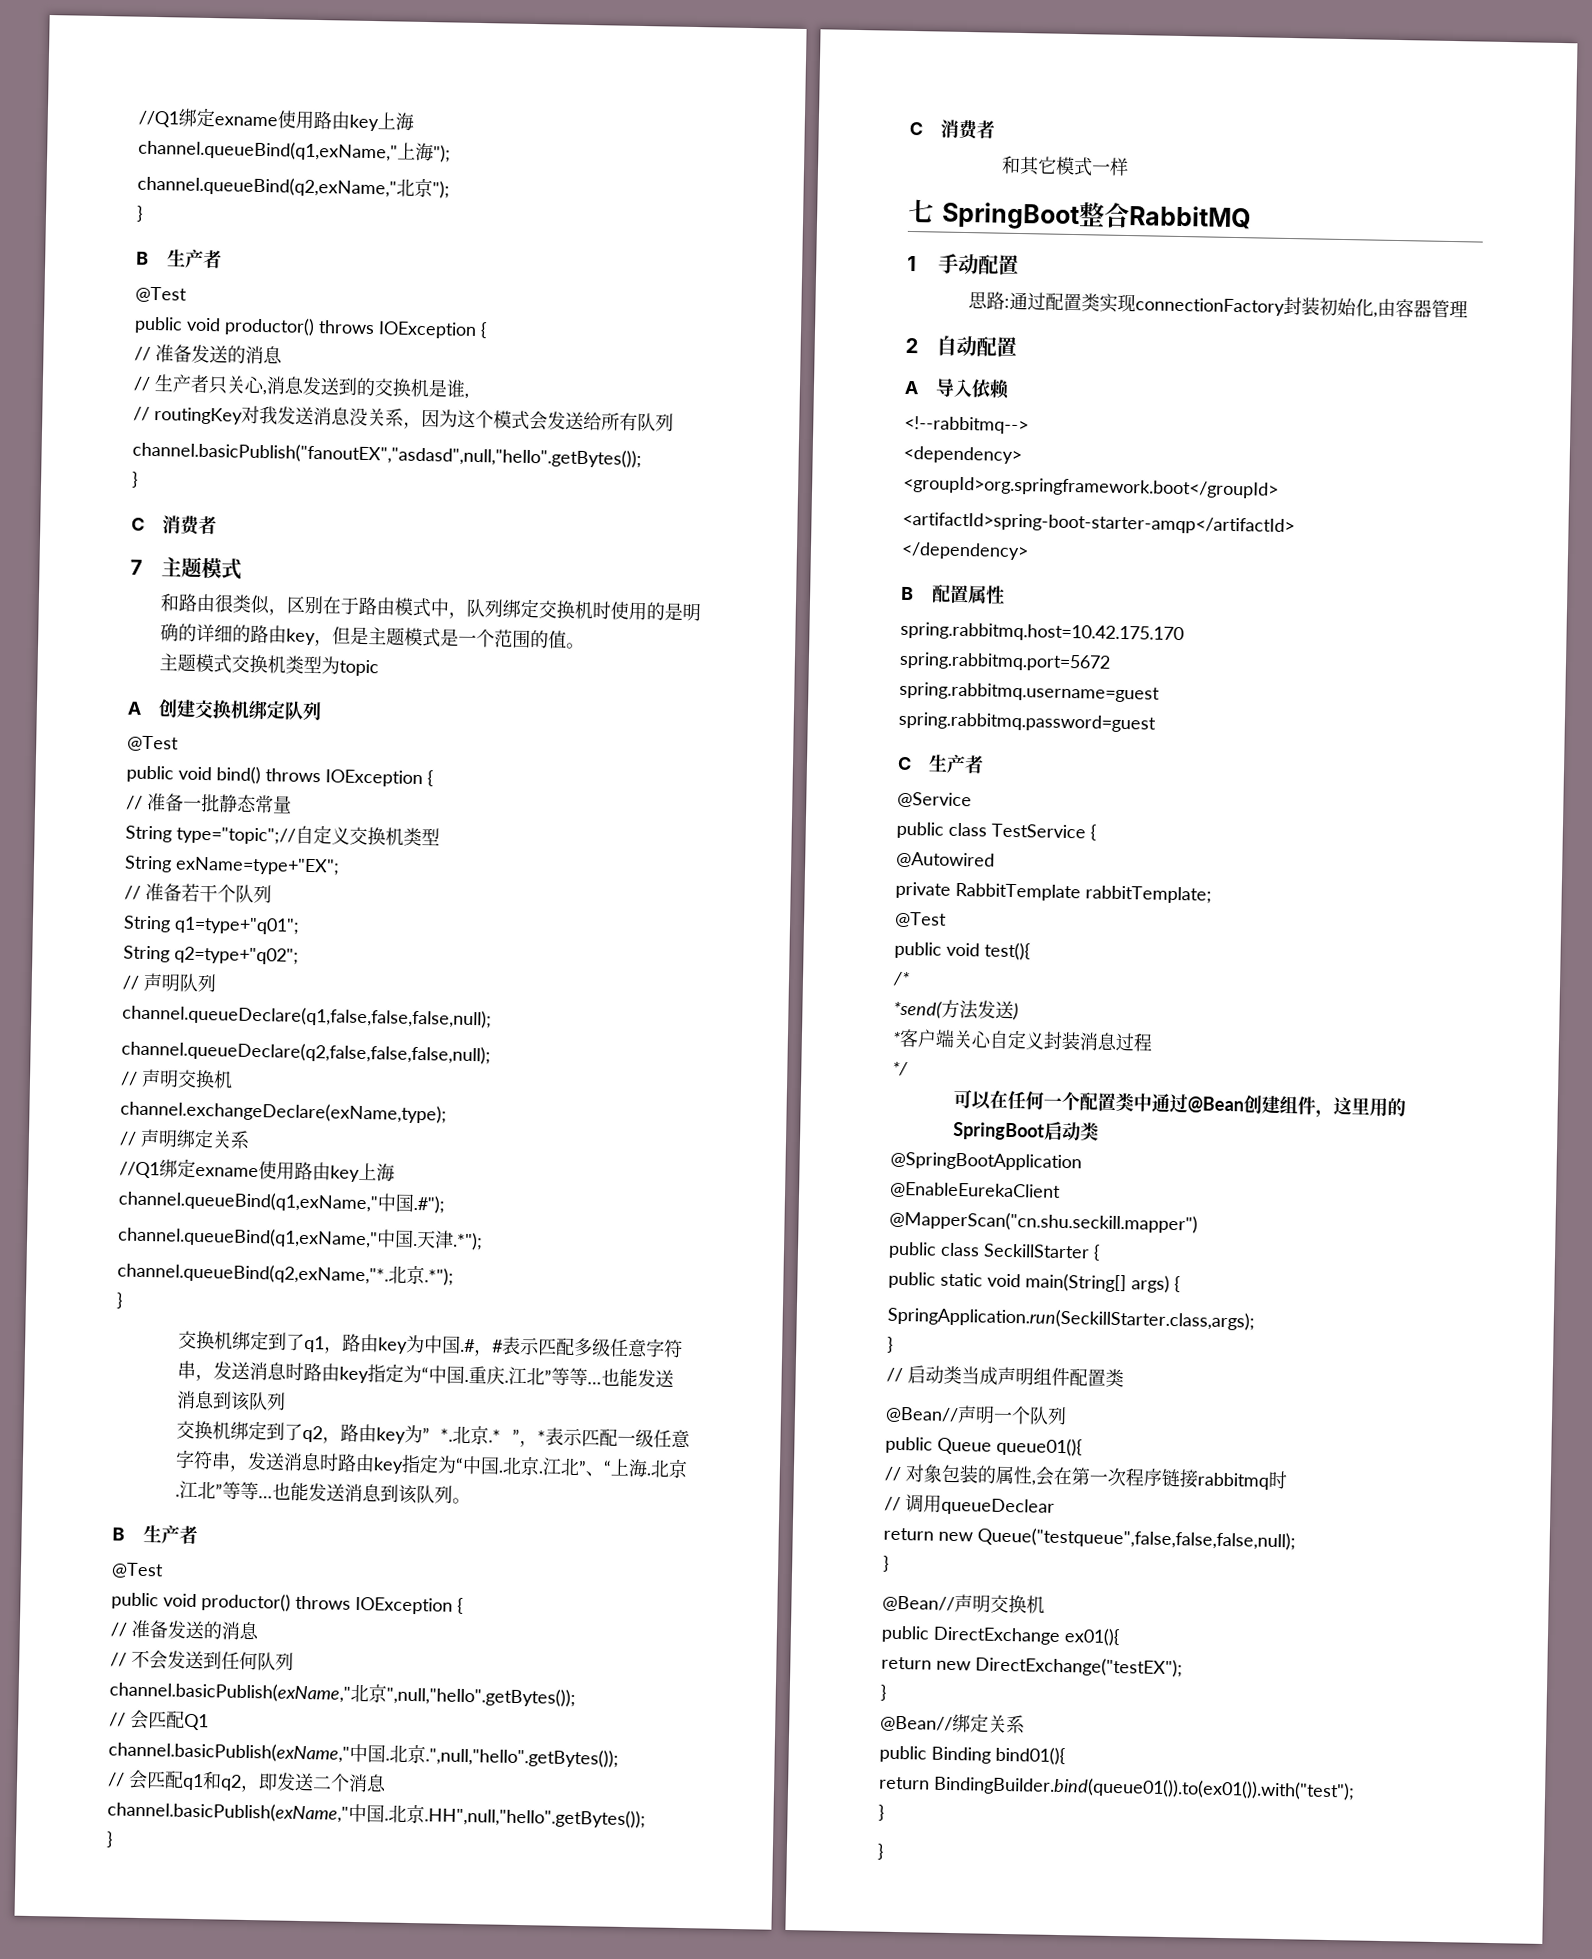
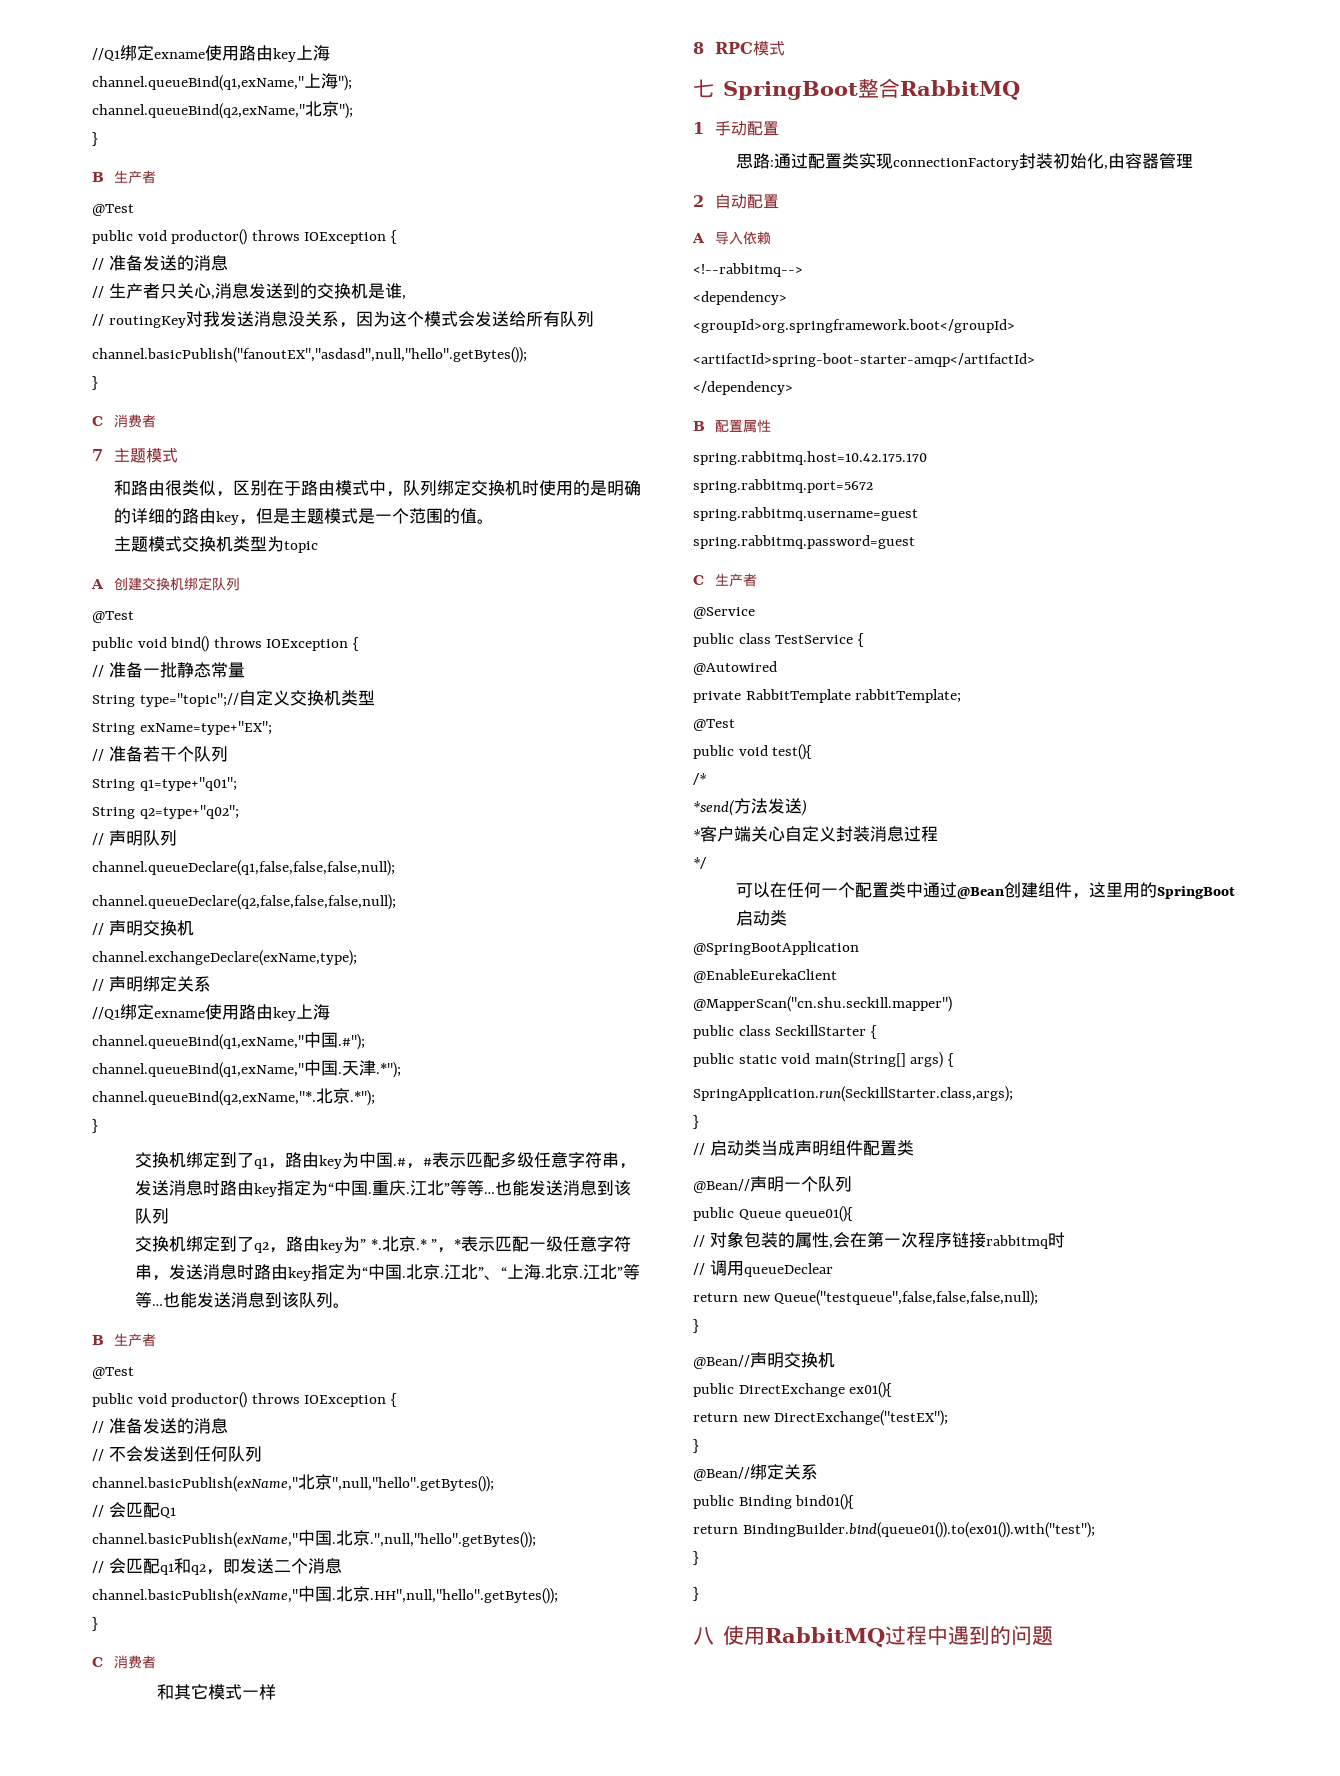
+ 8 RPC模式
+ 八使用RabbitMQ过程中遇到的问题

